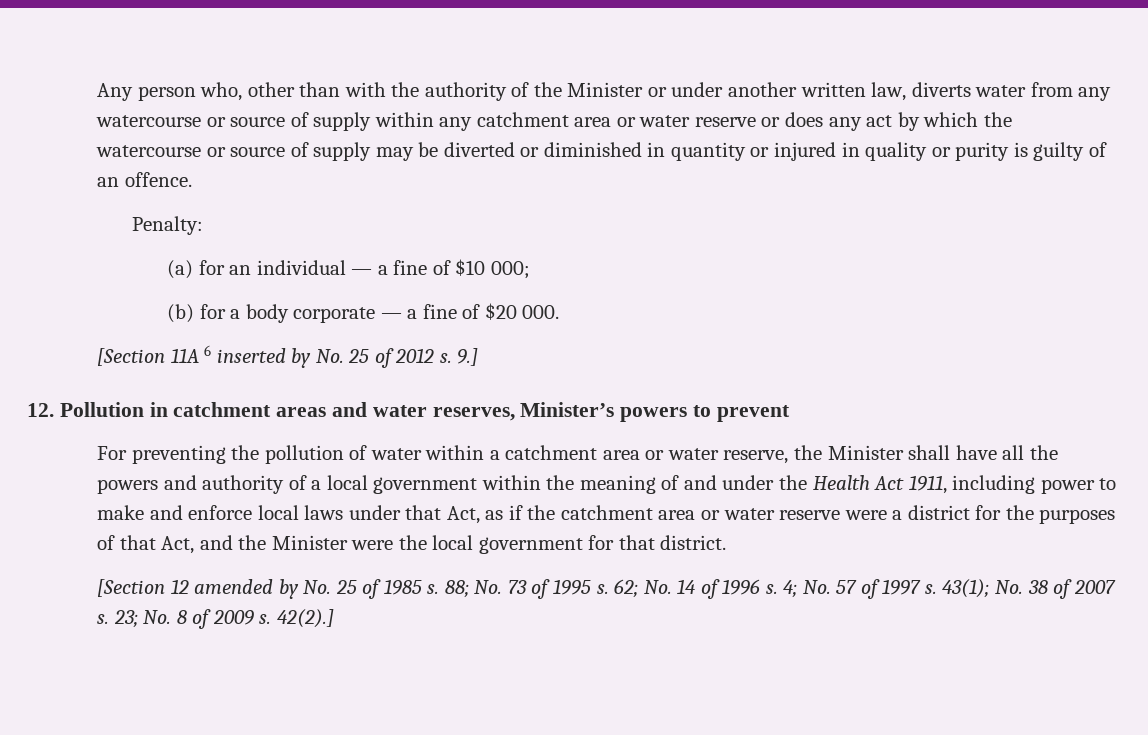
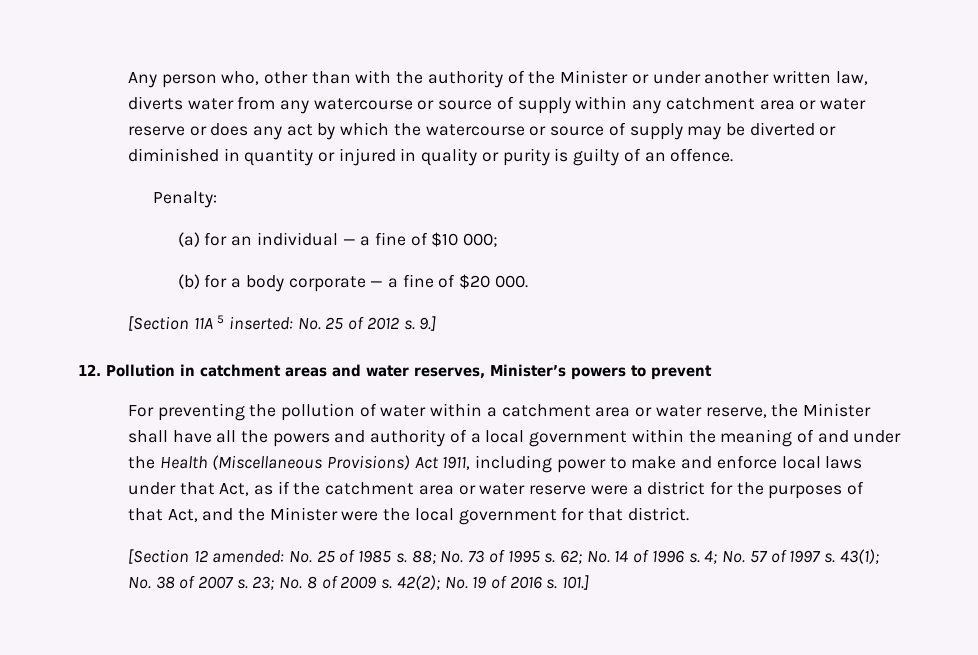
- [Section 11A 6 inserted by No. 25 of 2012 s.
+ [Section 11A 5 inserted: No. 25 of 2012 s.
- For preventing the pollution of water within a catchment area or water reserve, the Minister shall have all the powers and authority of a local government within the meaning of and under the Health Act 1911, including power to make and enforce local laws under that Act, as if the catchment area or water reserve were a district for the purposes of that Act, and the Minister were the local government for that district.
+ For preventing the pollution of water within a catchment area or water reserve, the Minister shall have all the powers and authority of a local government within the meaning of and under the Health (Miscellaneous Provisions) Act 1911, including power to make and enforce local laws under that Act, as if the catchment area or water reserve were a district for the purposes of that Act, and the Minister were the local government for that district.
- [Section 12 amended by No. 25 of 1985 s.
+ [Section 12 amended: No. 25 of 1985 s.
- 42(2).]
+ 42(2); No. 19 of 2016 s. 101.]

